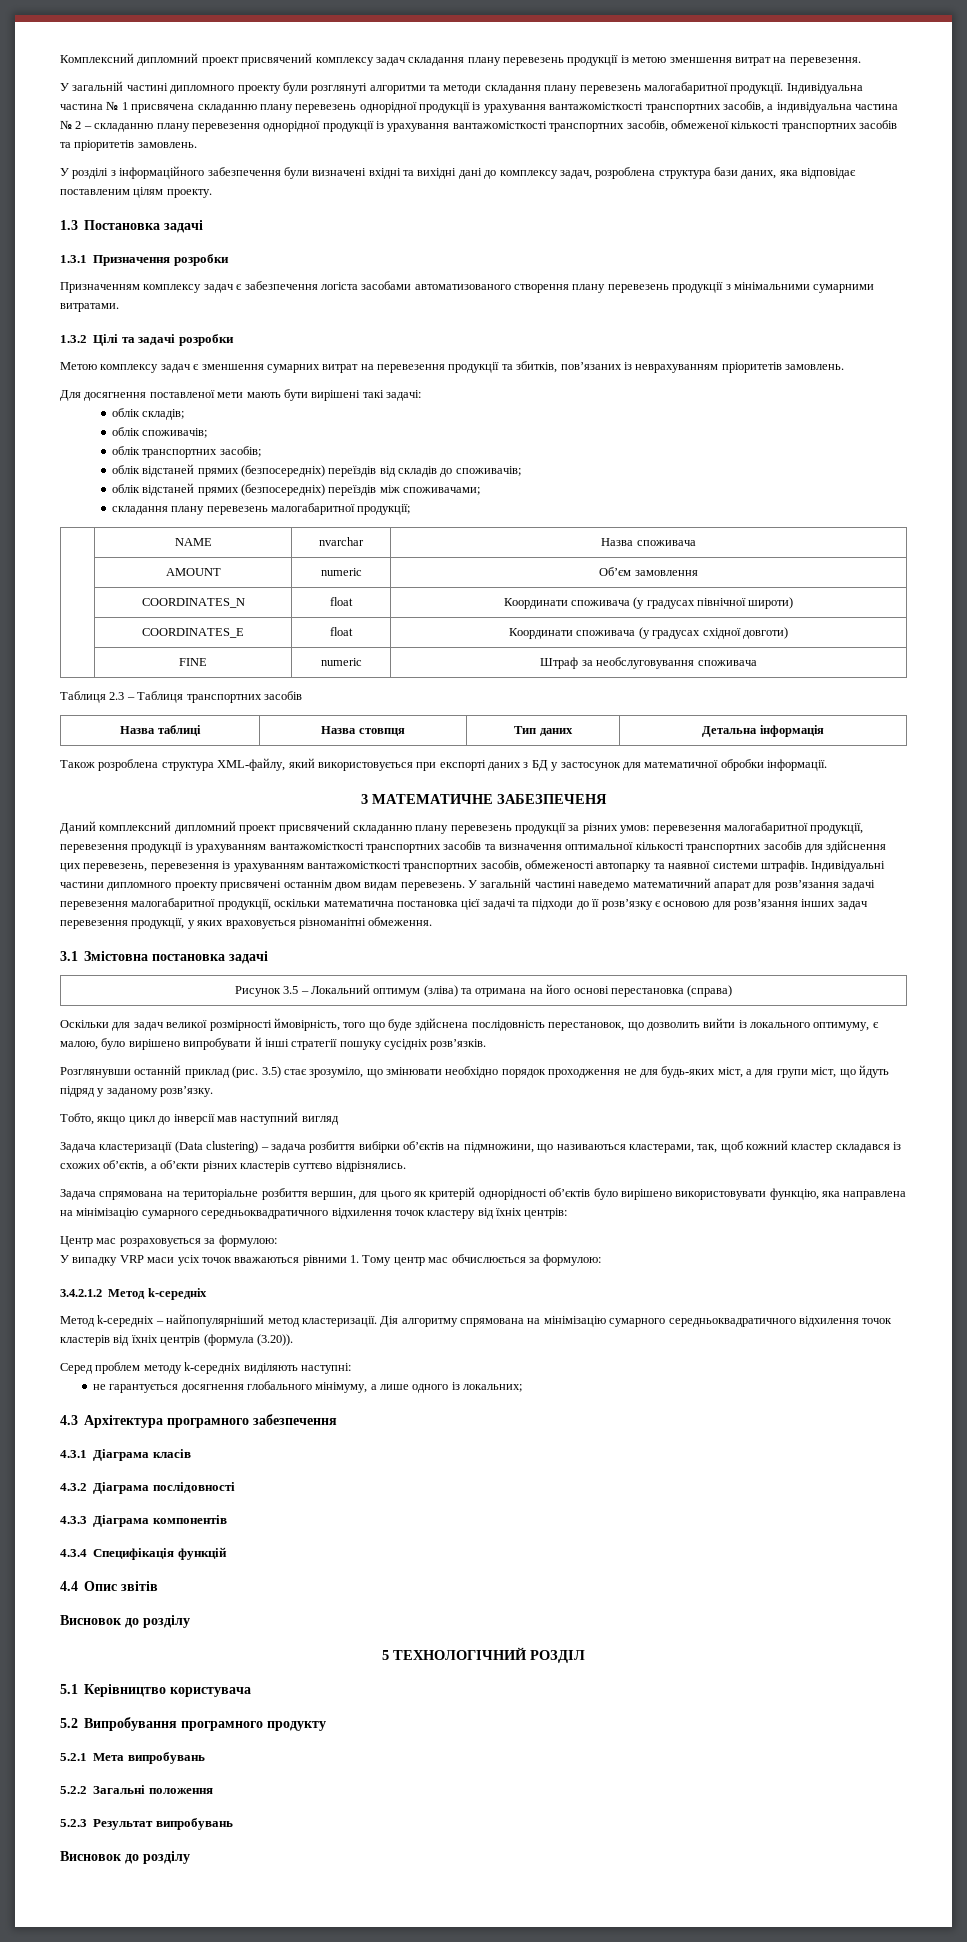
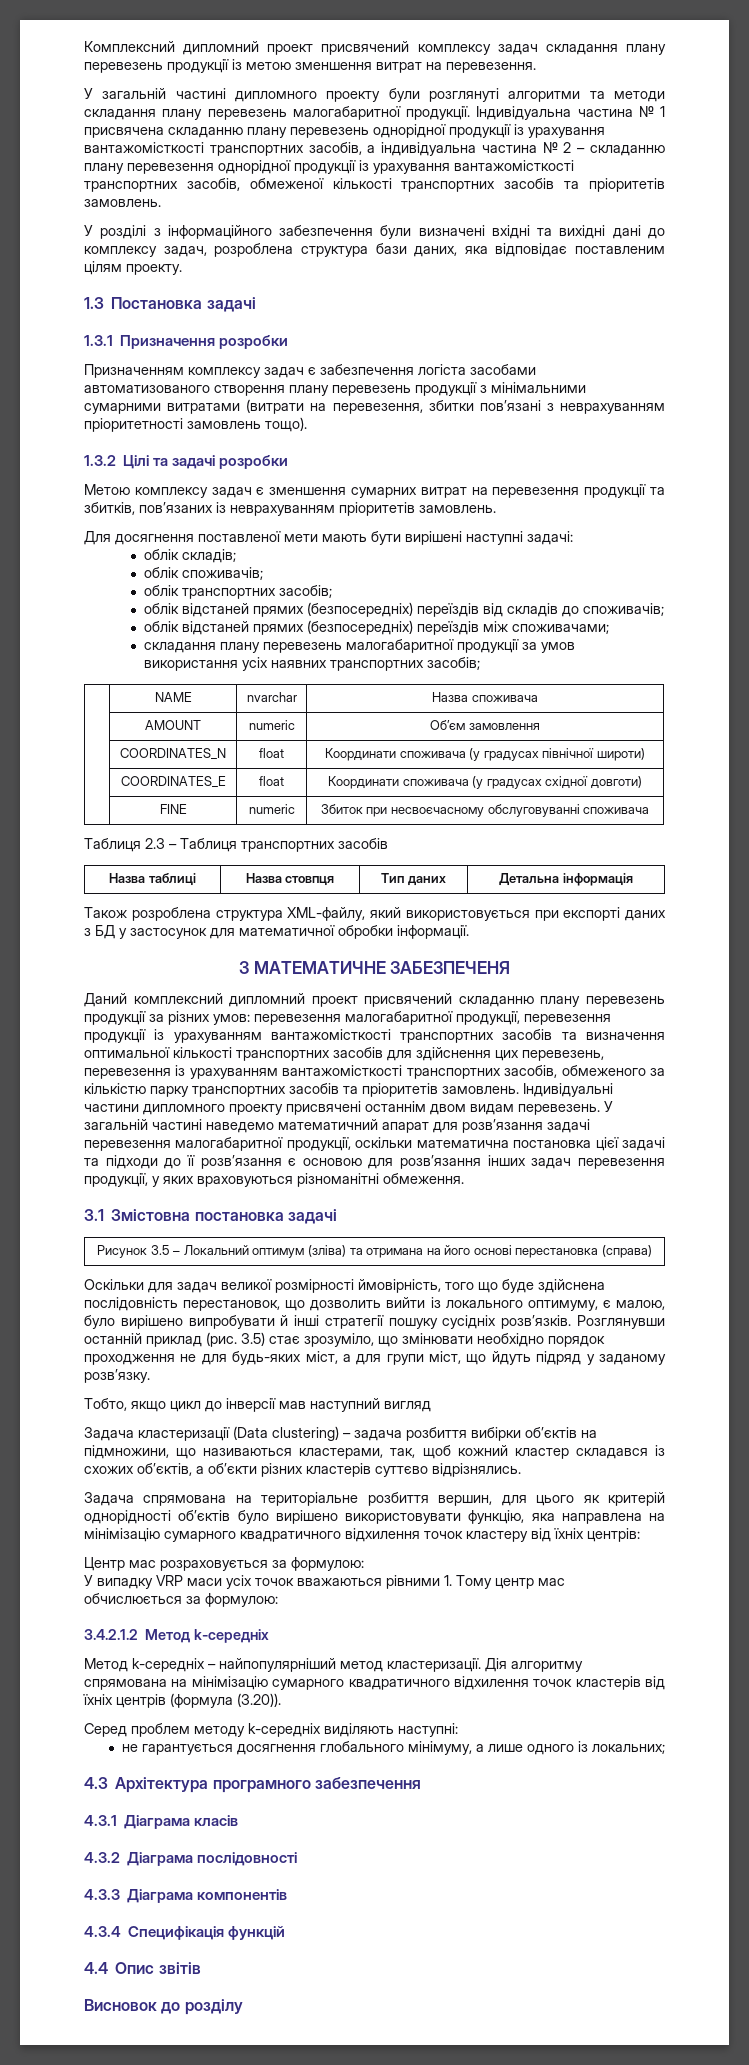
- Призначенням комплексу задач є забезпечення логіста засобами автоматизованого створення плану перевезень продукції з мінімальними сумарними витратами.
+ Призначенням комплексу задач є забезпечення логіста засобами автоматизованого створення плану перевезень продукції з мінімальними сумарними витратами (витрати на перевезення, збитки пов’язані з неврахуванням пріоритетності замовлень тощо).
- Для досягнення поставленої мети мають бути вирішені такі задачі:
+ Для досягнення поставленої мети мають бути вирішені наступні задачі:
- складання плану перевезень малогабаритної продукції;
+ складання плану перевезень малогабаритної продукції за умов використання усіх наявних транспортних засобів;
- | FINE | numeric | Штраф за необслуговування споживача
+ | FINE | numeric | Збиток при несвоєчасному обслуговуванні споживача
- Даний комплексний дипломний проект присвячений складанню плану перевезень продукції за різних умов: перевезення малогабаритної продукції, перевезення продукції із урахуванням вантажомісткості транспортних засобів та визначення оптимальної кількості транспортних засобів для здійснення цих перевезень, перевезення із урахуванням вантажомісткості транспортних засобів, обмеженості автопарку та наявної системи штрафів.
+ Даний комплексний дипломний проект присвячений складанню плану перевезень продукції за різних умов: перевезення малогабаритної продукції, перевезення продукції із урахуванням вантажомісткості транспортних засобів та визначення оптимальної кількості транспортних засобів для здійснення цих перевезень, перевезення із урахуванням вантажомісткості транспортних засобів, обмеженого за кількістю парку транспортних засобів та пріоритетів замовлень.
- У загальній частині наведемо математичний апарат для розв’язання задачі перевезення малогабаритної продукції, оскільки математична постановка цієї задачі та підходи до її розв’язку є основою для розв’язання інших задач перевезення продукції, у яких враховується різноманітні обмеження.
+ У загальній частині наведемо математичний апарат для розв’язання задачі перевезення малогабаритної продукції, оскільки математична постановка цієї задачі та підходи до її розв’язання є основою для розв’язання інших задач перевезення продукції, у яких враховуються різноманітні обмеження.
- Оскільки для задач великої розмірності ймовірність, того що буде здійснена послідовність перестановок, що дозволить вийти із локального оптимуму, є малою, було вирішено випробувати й інші стратегії пошуку сусідніх розв’язків.
- Розглянувши останній приклад (рис.
+ Оскільки для задач великої розмірності ймовірність, того що буде здійснена послідовність перестановок, що дозволить вийти із локального оптимуму, є малою, було вирішено випробувати й інші стратегії пошуку сусідніх розв’язків. Розглянувши останній приклад (рис.
- Задача спрямована на територіальне розбиття вершин, для цього як критерій однорідності об’єктів було вирішено використовувати функцію, яка направлена на мінімізацію сумарного середньоквадратичного відхилення точок кластеру від їхніх центрів:
+ Задача спрямована на територіальне розбиття вершин, для цього як критерій однорідності об’єктів було вирішено використовувати функцію, яка направлена на мінімізацію сумарного квадратичного відхилення точок кластеру від їхніх центрів:
- Дія алгоритму спрямована на мінімізацію сумарного середньоквадратичного відхилення точок кластерів від їхніх центрів (формула (3.20)).
+ Дія алгоритму спрямована на мінімізацію сумарного квадратичного відхилення точок кластерів від їхніх центрів (формула (3.20)).
- 5 ТЕХНОЛОГІЧНИЙ РОЗДІЛ
- 5.1 Керівництво користувача
- 5.2 Випробування програмного продукту
- 5.2.1 Мета випробувань
- 5.2.2 Загальні положення
- 5.2.3 Результат випробувань
- Висновок до розділу

